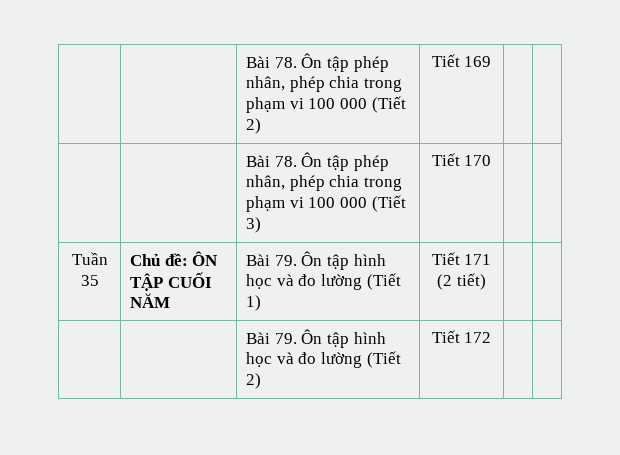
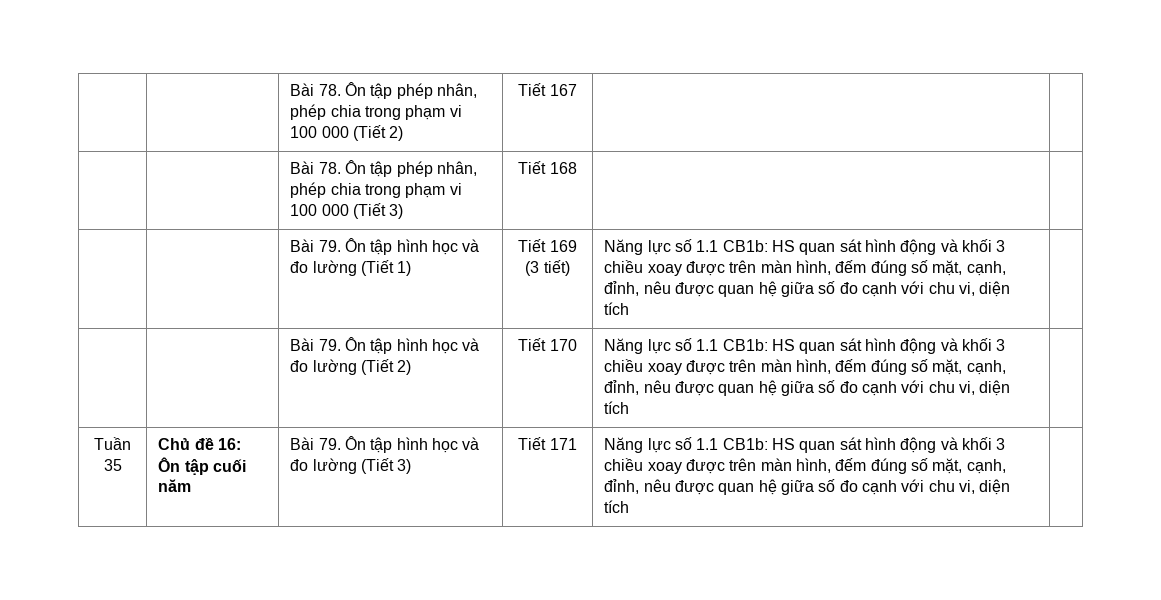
- | | Bài 78. Ôn tập phép nhân, phép chia trong phạm vi 100 000 (Tiết 2) | Tiết 169 | |
+ | | Bài 78. Ôn tập phép nhân, phép chia trong phạm vi 100 000 (Tiết 2) | Tiết 167 | |
- | | Bài 78. Ôn tập phép nhân, phép chia trong phạm vi 100 000 (Tiết 3) | Tiết 170 | |
- Tuần 35 | Chủ đề: ÔN TẬP CUỐI NĂM | Bài 79. Ôn tập hình học và đo lường (Tiết 1) | Tiết 171 (2 tiết) | |
+ | | Bài 78. Ôn tập phép nhân, phép chia trong phạm vi 100 000 (Tiết 3) | Tiết 168 | |
+ | | Bài 79. Ôn tập hình học và đo lường (Tiết 1) | Tiết 169 (3 tiết) | Năng lực số 1.1 CB1b: HS quan sát hình động và khối 3 chiều xoay được trên màn hình, đếm đúng số mặt, cạnh, đỉnh, nêu được quan hệ giữa số đo cạnh với chu vi, diện tích
- Tiết 172
+ Tiết 170 | Năng lực số 1.1 CB1b: HS quan sát hình động và khối 3 chiều xoay được trên màn hình, đếm đúng số mặt, cạnh, đỉnh, nêu được quan hệ giữa số đo cạnh với chu vi, diện tích |
+ Tuần 35 | Chủ đề 16: Ôn tập cuối năm | Bài 79. Ôn tập hình học và đo lường (Tiết 3) | Tiết 171 | Năng lực số 1.1 CB1b: HS quan sát hình động và khối 3 chiều xoay được trên màn hình, đếm đúng số mặt, cạnh, đỉnh, nêu được quan hệ giữa số đo cạnh với chu vi, diện tích

